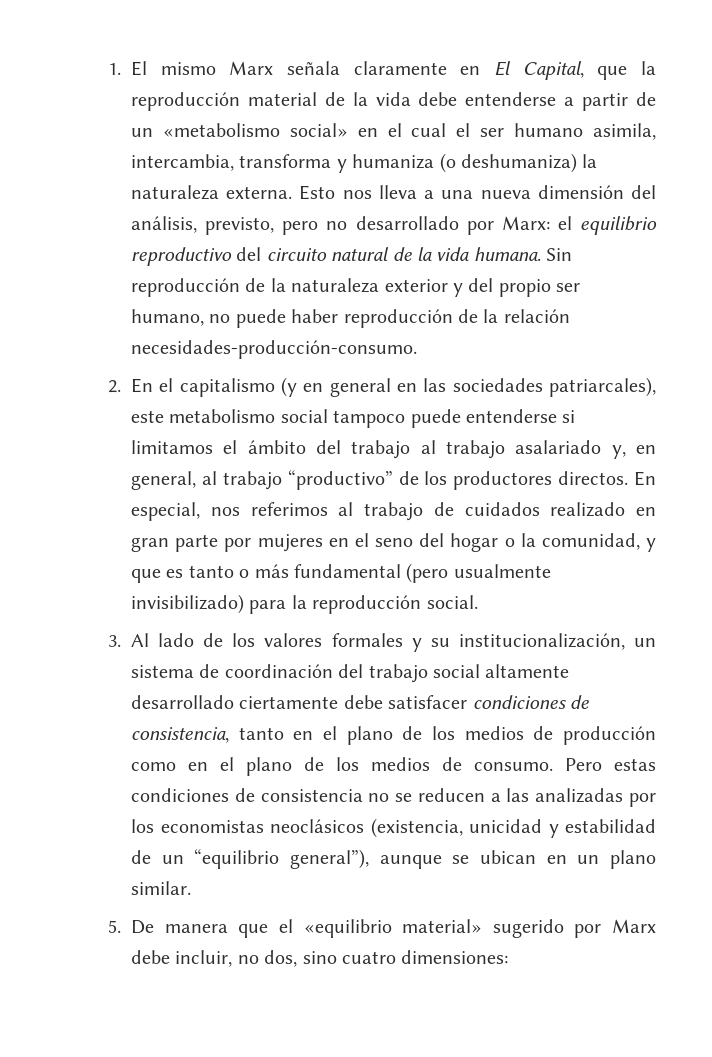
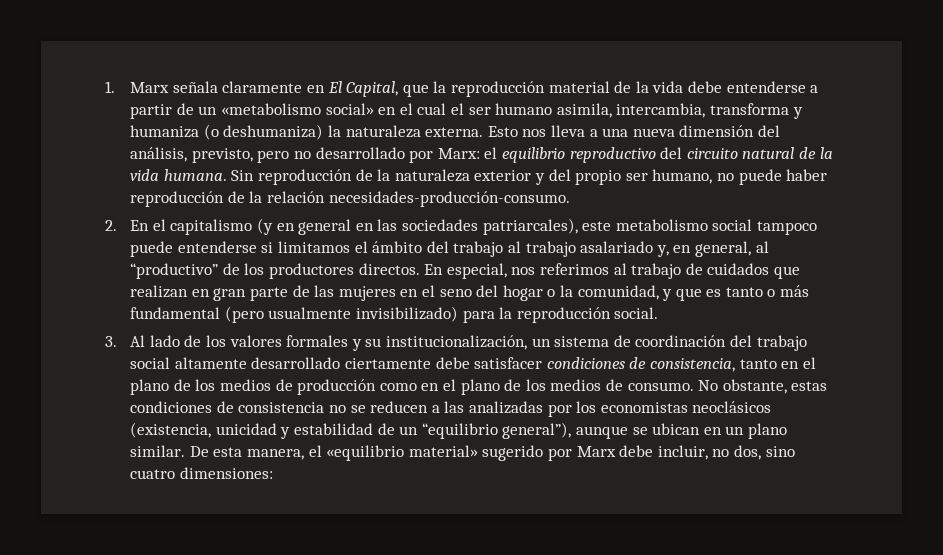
- 1. El mismo Marx señala claramente en El Capital, que la reproducción material de la vida debe entenderse a partir de un «metabolismo social» en el cual el ser humano asimila, intercambia, transforma y humaniza (o deshumaniza) la naturaleza externa.
+ 1. Marx señala claramente en El Capital, que la reproducción material de la vida debe entenderse a partir de un «metabolismo social» en el cual el ser humano asimila, intercambia, transforma y humaniza (o deshumaniza) la naturaleza externa.
- 2. En el capitalismo (y en general en las sociedades patriarcales), este metabolismo social tampoco puede entenderse si limitamos el ámbito del trabajo al trabajo asalariado y, en general, al trabajo “productivo” de los productores directos.
+ 2. En el capitalismo (y en general en las sociedades patriarcales), este metabolismo social tampoco puede entenderse si limitamos el ámbito del trabajo al trabajo asalariado y, en general, al “productivo” de los productores directos.
- En especial, nos referimos al trabajo de cuidados realizado en gran parte por mujeres en el seno del hogar o la comunidad, y que es tanto o más fundamental (pero usualmente invisibilizado) para la reproducción social.
+ En especial, nos referimos al trabajo de cuidados que realizan en gran parte de las mujeres en el seno del hogar o la comunidad, y que es tanto o más fundamental (pero usualmente invisibilizado) para la reproducción social.
- Pero estas condiciones de consistencia no se reducen a las analizadas por los economistas neoclásicos (existencia, unicidad y estabilidad de un “equilibrio general”), aunque se ubican en un plano similar.
- 5. De manera que el «equilibrio material» sugerido por Marx debe incluir, no dos, sino cuatro dimensiones:
+ No obstante, estas condiciones de consistencia no se reducen a las analizadas por los economistas neoclásicos (existencia, unicidad y estabilidad de un “equilibrio general”), aunque se ubican en un plano similar. De esta manera, el «equilibrio material» sugerido por Marx debe incluir, no dos, sino cuatro dimensiones:

